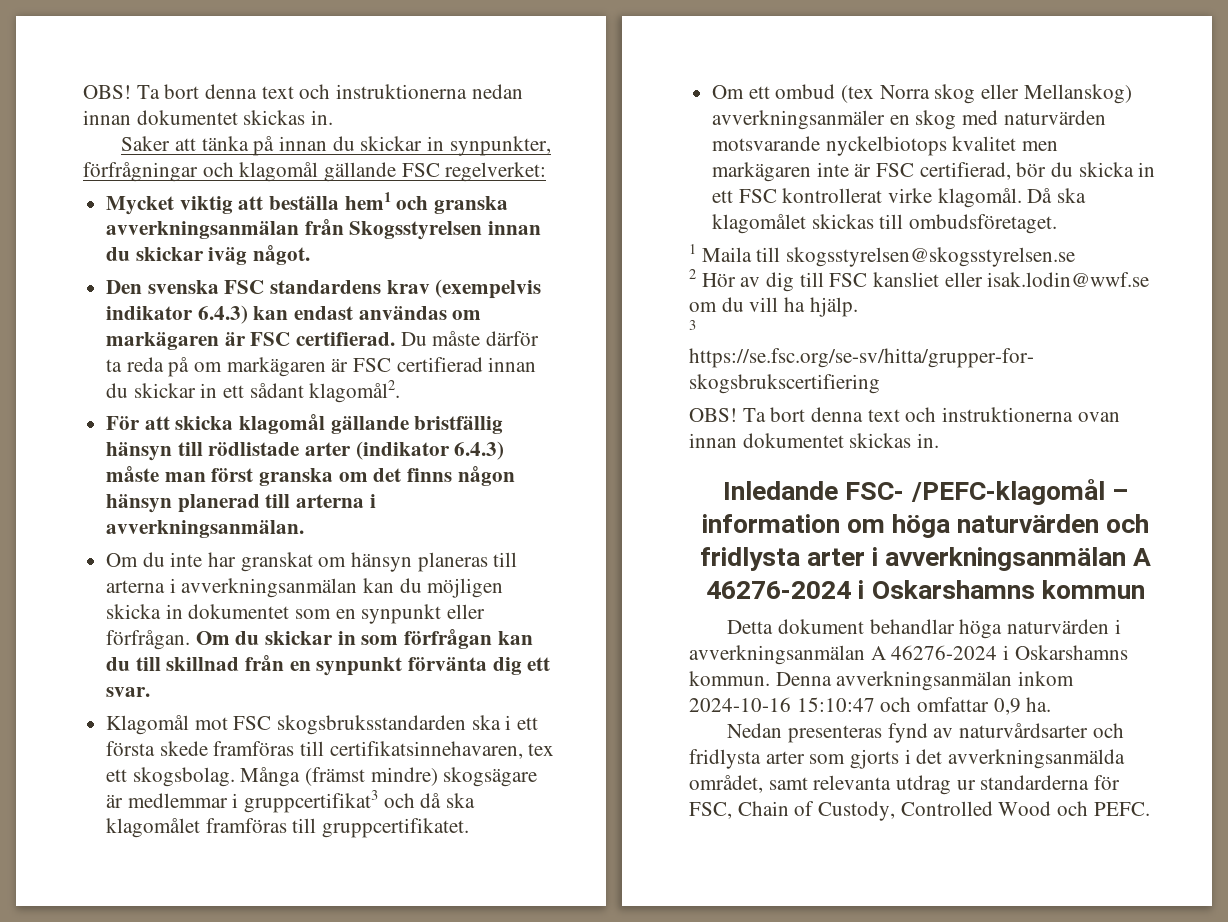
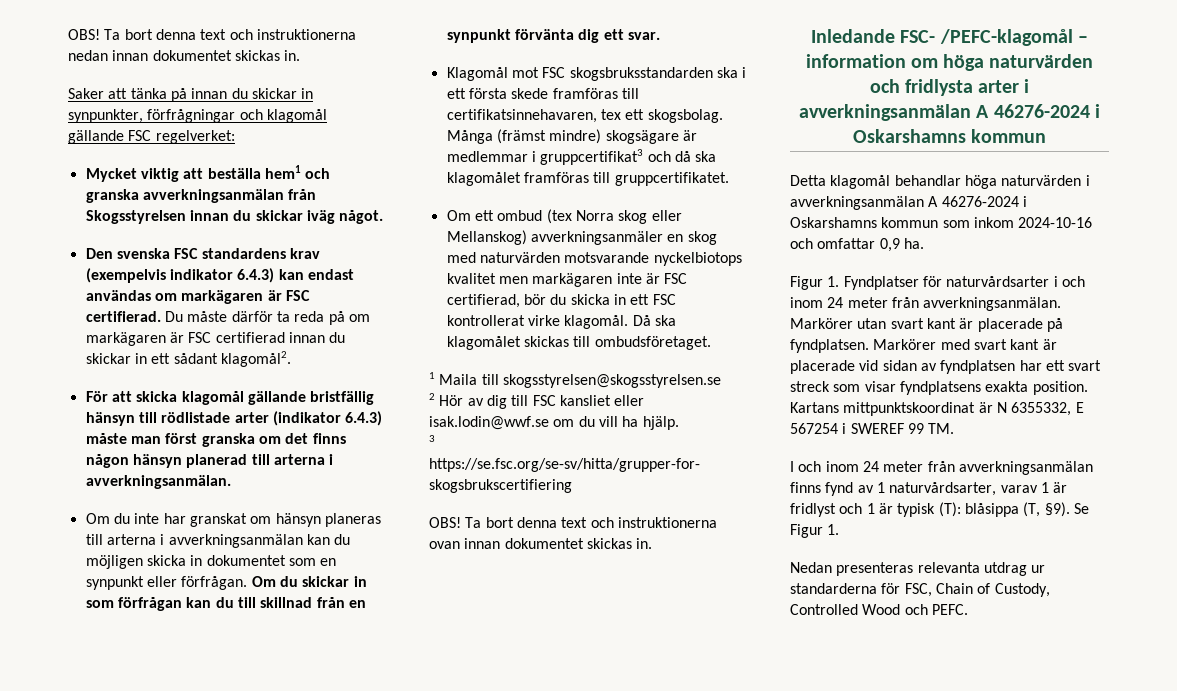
- Detta dokument behandlar höga naturvärden i avverkningsanmälan A 46276-2024 i Oskarshamns kommun. Denna avverkningsanmälan inkom 2024-10-16 15:10:47 och omfattar 0,9 ha.
+ Detta klagomål behandlar höga naturvärden i avverkningsanmälan A 46276-2024 i Oskarshamns kommun som inkom 2024-10-16 och omfattar 0,9 ha.
- Nedan presenteras fynd av naturvårdsarter och fridlysta arter som gjorts i det avverkningsanmälda området, samt relevanta utdrag ur standarderna för FSC, Chain of Custody, Controlled Wood och PEFC.
+ Figur 1. Fyndplatser för naturvårdsarter i och inom 24 meter från avverkningsanmälan. Markörer utan svart kant är placerade på fyndplatsen. Markörer med svart kant är placerade vid sidan av fyndplatsen har ett svart streck som visar fyndplatsens exakta position. Kartans mittpunktskoordinat är N 6355332, E 567254 i SWEREF 99 TM.
+ I och inom 24 meter från avverkningsanmälan finns fynd av 1 naturvårdsarter, varav 1 är fridlyst och 1 är typisk (T): blåsippa (T, §9). Se Figur 1.
+ Nedan presenteras relevanta utdrag ur standarderna för FSC, Chain of Custody, Controlled Wood och PEFC.

